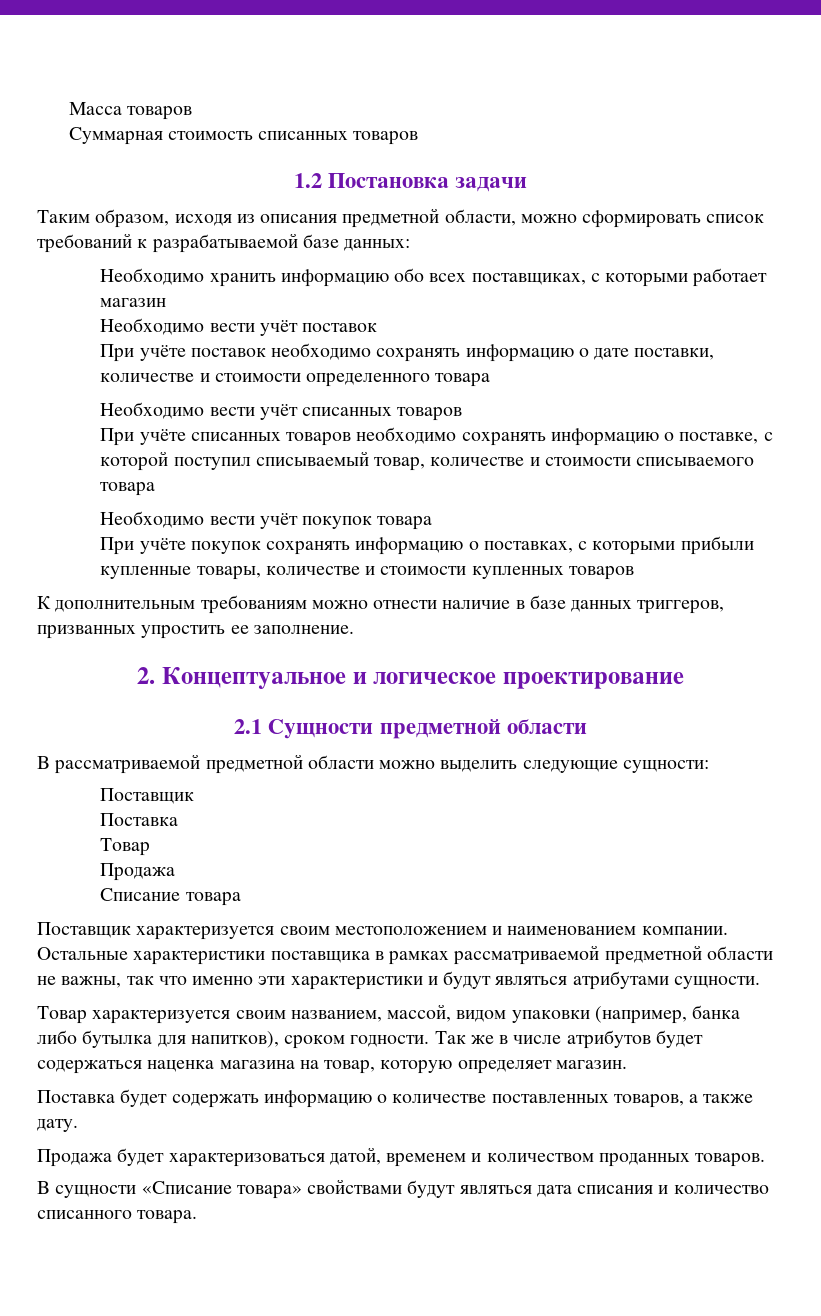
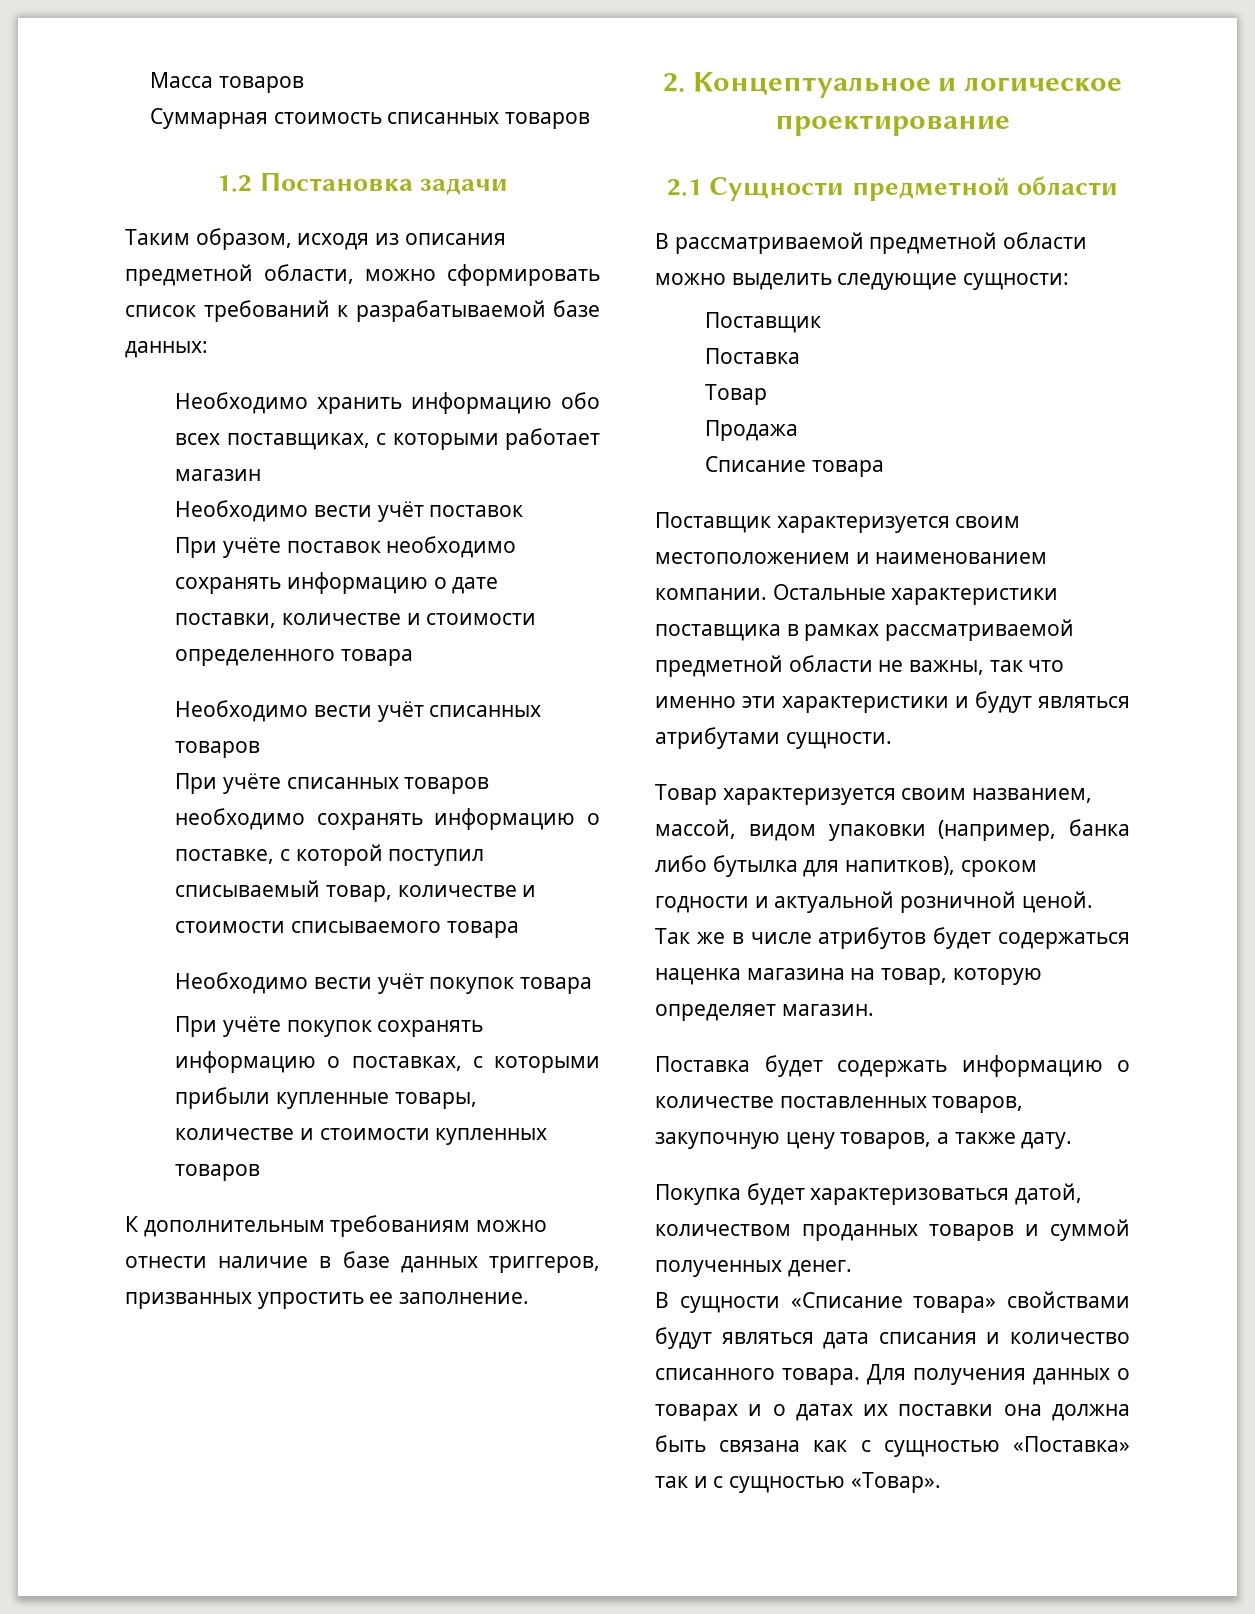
- Товар характеризуется своим названием, массой, видом упаковки (например, банка либо бутылка для напитков), сроком годности.
+ Товар характеризуется своим названием, массой, видом упаковки (например, банка либо бутылка для напитков), сроком годности и актуальной розничной ценой.
- Поставка будет содержать информацию о количестве поставленных товаров, а также дату.
+ Поставка будет содержать информацию о количестве поставленных товаров, закупочную цену товаров, а также дату.
- Продажа будет характеризоваться датой, временем и количеством проданных товаров.
+ Покупка будет характеризоваться датой, количеством проданных товаров и суммой полученных денег.
+ Для получения данных о товарах и о датах их поставки она должна быть связана как с сущностью «Поставка» так и с сущностью «Товар».

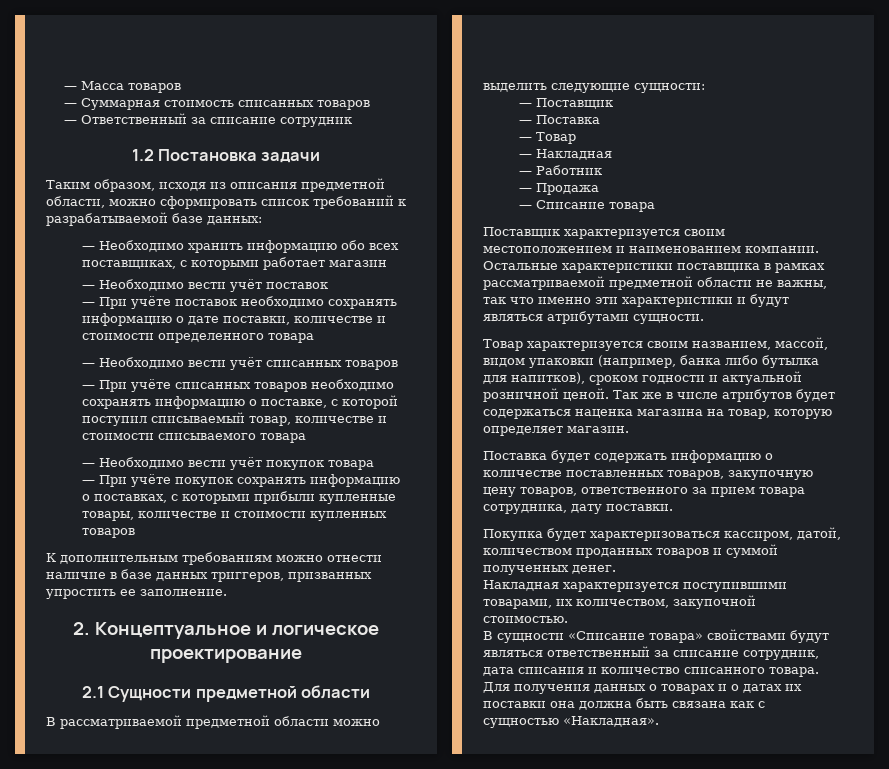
- Масса товаров
+ — Масса товаров
- Суммарная стоимость списанных товаров
+ — Суммарная стоимость списанных товаров
+ — Ответственный за списание сотрудник
- Необходимо хранить информацию обо всех поставщиках, с которыми работает магазин
+ — Необходимо хранить информацию обо всех поставщиках, с которыми работает магазин
- Необходимо вести учёт поставок
+ — Необходимо вести учёт поставок
- При учёте поставок необходимо сохранять информацию о дате поставки, количестве и стоимости определенного товара
+ — При учёте поставок необходимо сохранять информацию о дате поставки, количестве и стоимости определенного товара
- Необходимо вести учёт списанных товаров
+ — Необходимо вести учёт списанных товаров
- При учёте списанных товаров необходимо сохранять информацию о поставке, с которой поступил списываемый товар, количестве и стоимости списываемого товара
+ — При учёте списанных товаров необходимо сохранять информацию о поставке, с которой поступил списываемый товар, количестве и стоимости списываемого товара
- Необходимо вести учёт покупок товара
+ — Необходимо вести учёт покупок товара
- При учёте покупок сохранять информацию о поставках, с которыми прибыли купленные товары, количестве и стоимости купленных товаров
+ — При учёте покупок сохранять информацию о поставках, с которыми прибыли купленные товары, количестве и стоимости купленных товаров
  В рассматриваемой предметной области можно выделить следующие сущности:
- Поставщик
- Поставка
- Товар
+ — Поставщик
+ — Поставка
+ — Товар
- Продажа
+ — Накладная
+ — Работник
+ — Продажа
- Списание товара
+ — Списание товара
- Поставка будет содержать информацию о количестве поставленных товаров, закупочную цену товаров, а также дату.
+ Поставка будет содержать информацию о количестве поставленных товаров, закупочную цену товаров, ответственного за прием товара сотрудника, дату поставки.
- Покупка будет характеризоваться датой, количеством проданных товаров и суммой полученных денег.
+ Покупка будет характеризоваться кассиром, датой, количеством проданных товаров и суммой полученных денег.
+ Накладная характеризуется поступившими товарами, их количеством, закупочной стоимостью.
- В сущности «Списание товара» свойствами будут являться дата списания и количество списанного товара.
+ В сущности «Списание товара» свойствами будут являться ответственный за списание сотрудник, дата списания и количество списанного товара.
- Для получения данных о товарах и о датах их поставки она должна быть связана как с сущностью «Поставка» так и с сущностью «Товар».
+ Для получения данных о товарах и о датах их поставки она должна быть связана как с сущностью «Накладная».

